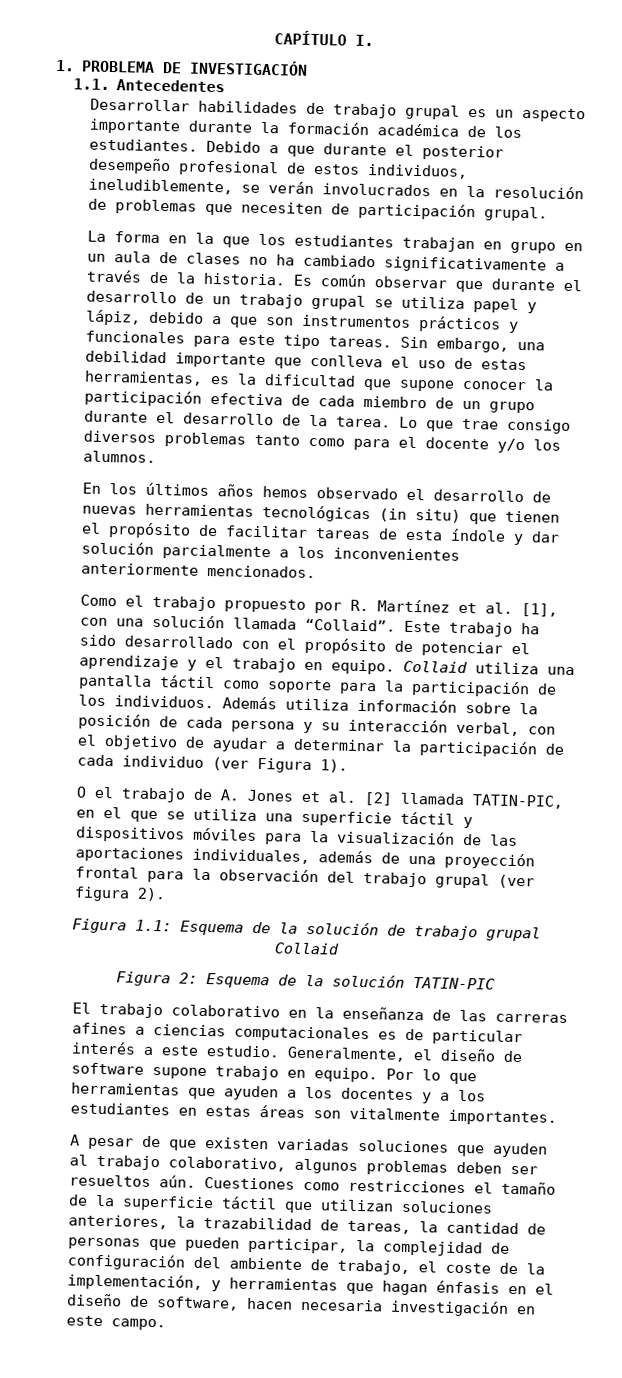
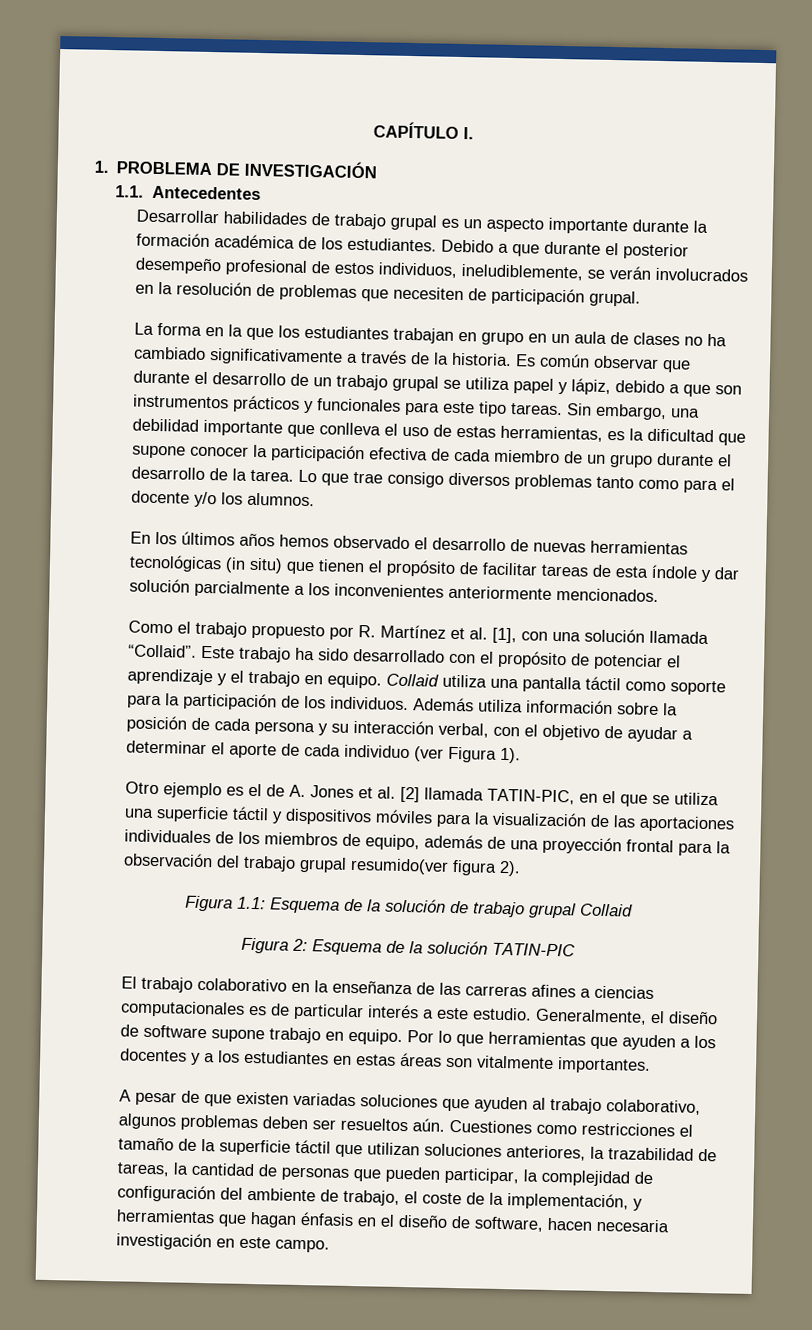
- Además utiliza información sobre la posición de cada persona y su interacción verbal, con el objetivo de ayudar a determinar la participación de cada individuo (ver Figura 1).
+ Además utiliza información sobre la posición de cada persona y su interacción verbal, con el objetivo de ayudar a determinar el aporte de cada individuo (ver Figura 1).
- O el trabajo de A. Jones et al. [2] llamada TATIN-PIC, en el que se utiliza una superficie táctil y dispositivos móviles para la visualización de las aportaciones individuales, además de una proyección frontal para la observación del trabajo grupal (ver figura 2).
+ Otro ejemplo es el de A. Jones et al. [2] llamada TATIN-PIC, en el que se utiliza una superficie táctil y dispositivos móviles para la visualización de las aportaciones individuales de los miembros de equipo, además de una proyección frontal para la observación del trabajo grupal resumido(ver figura 2).

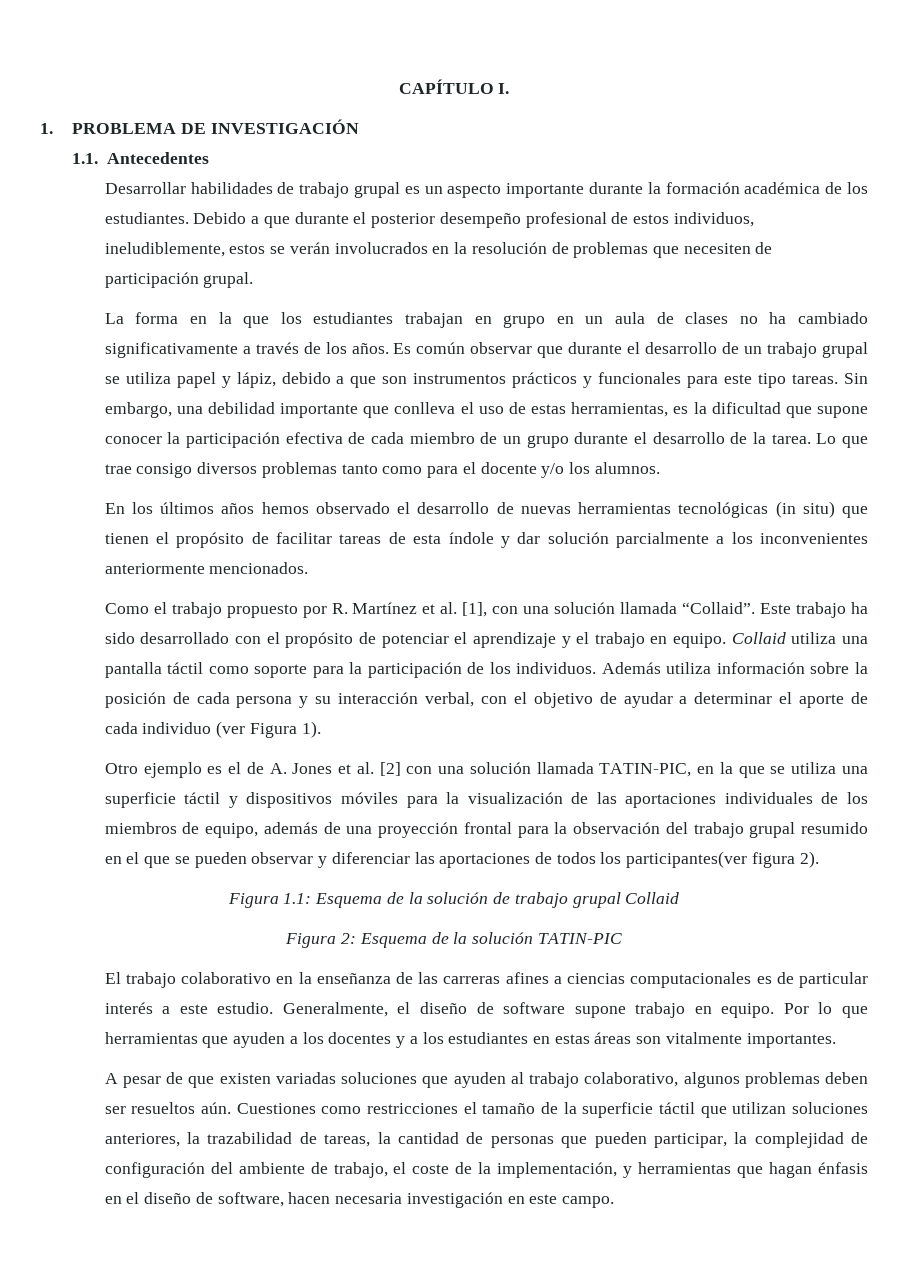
- Debido a que durante el posterior desempeño profesional de estos individuos, ineludiblemente, se verán involucrados en la resolución de problemas que necesiten de participación grupal.
+ Debido a que durante el posterior desempeño profesional de estos individuos, ineludiblemente, estos se verán involucrados en la resolución de problemas que necesiten de participación grupal.
- La forma en la que los estudiantes trabajan en grupo en un aula de clases no ha cambiado significativamente a través de la historia.
+ La forma en la que los estudiantes trabajan en grupo en un aula de clases no ha cambiado significativamente a través de los años.
- Otro ejemplo es el de A. Jones et al. [2] llamada TATIN-PIC, en el que se utiliza una superficie táctil y dispositivos móviles para la visualización de las aportaciones individuales de los miembros de equipo, además de una proyección frontal para la observación del trabajo grupal resumido(ver figura 2).
+ Otro ejemplo es el de A. Jones et al. [2] con una solución llamada TATIN-PIC, en la que se utiliza una superficie táctil y dispositivos móviles para la visualización de las aportaciones individuales de los miembros de equipo, además de una proyección frontal para la observación del trabajo grupal resumido en el que se pueden observar y diferenciar las aportaciones de todos los participantes(ver figura 2).

